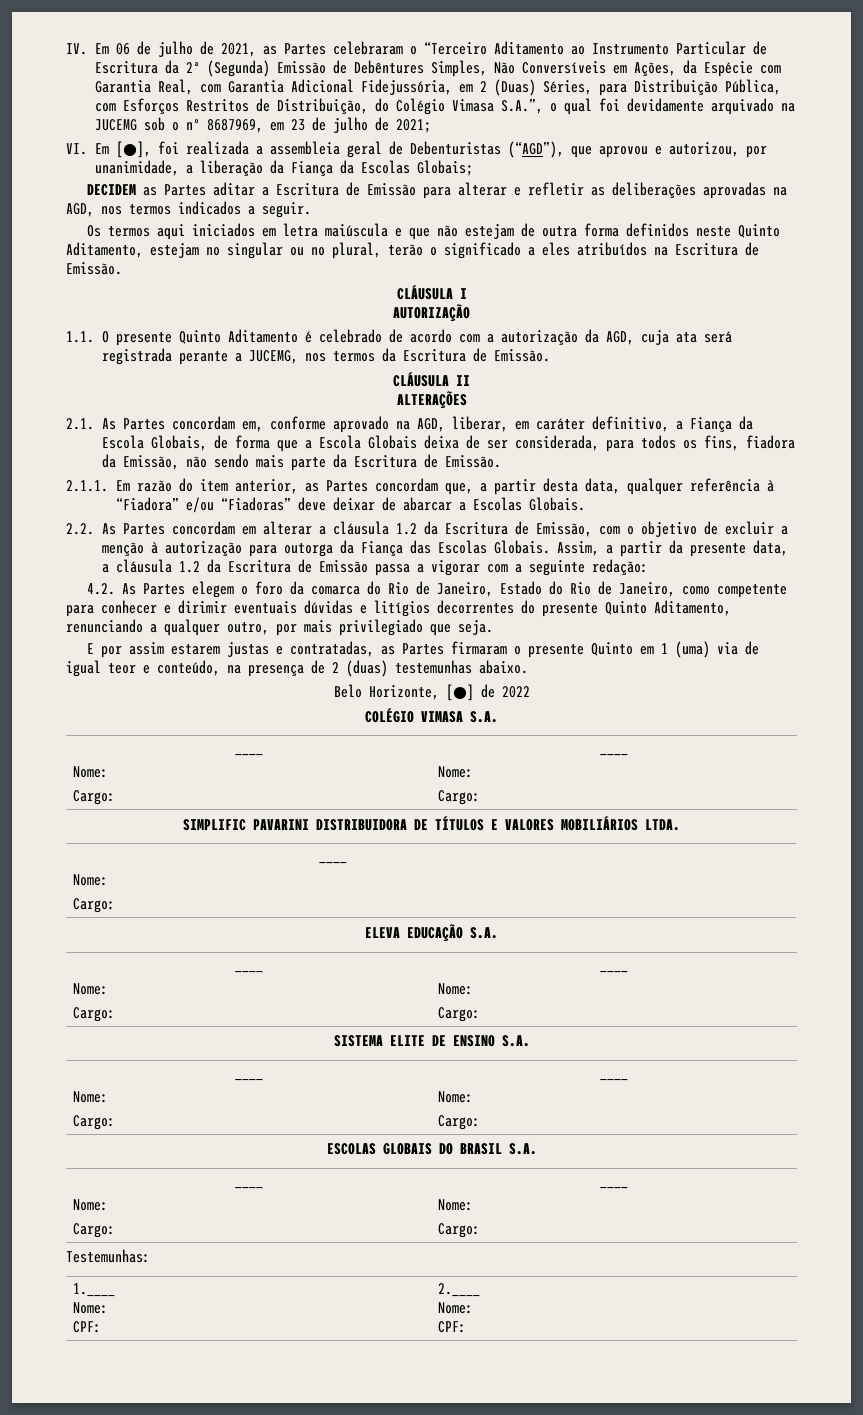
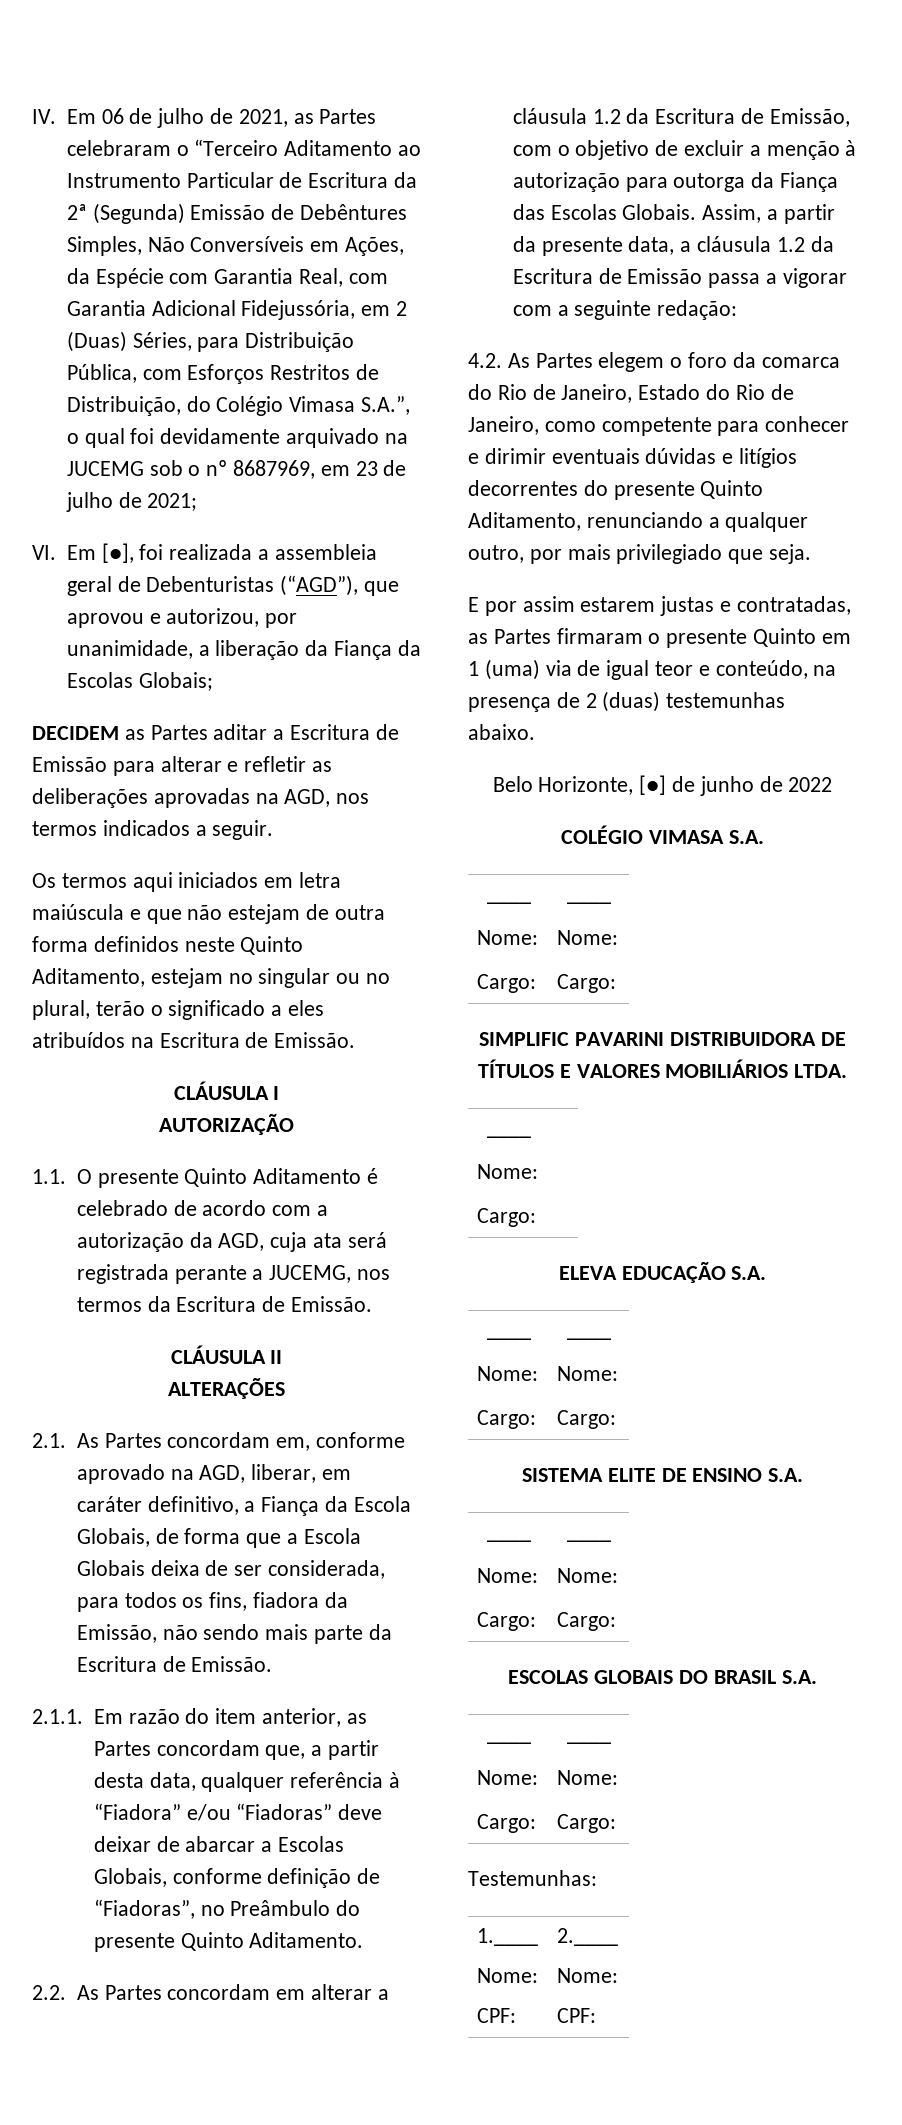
- 2.1.1. Em razão do item anterior, as Partes concordam que, a partir desta data, qualquer referência à “Fiadora” e/ou “Fiadoras” deve deixar de abarcar a Escolas Globais.
+ 2.1.1. Em razão do item anterior, as Partes concordam que, a partir desta data, qualquer referência à “Fiadora” e/ou “Fiadoras” deve deixar de abarcar a Escolas Globais, conforme definição de “Fiadoras”, no Preâmbulo do presente Quinto Aditamento.
- Belo Horizonte, [●] de 2022
+ Belo Horizonte, [●] de junho de 2022

